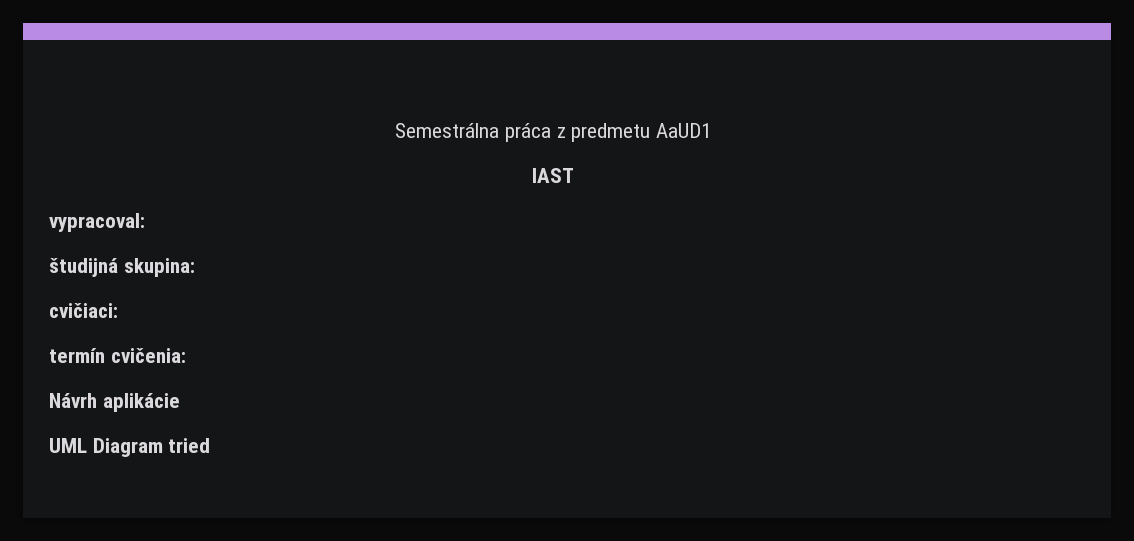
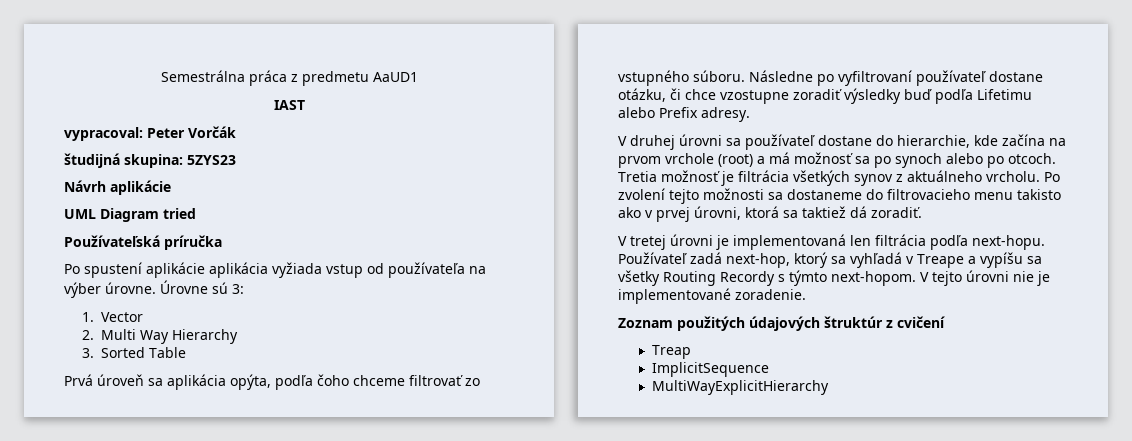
- vypracoval:
+ vypracoval: Peter Vorčák
- študijná skupina:
- cvičiaci:
- termín cvičenia:
+ študijná skupina: 5ZYS23
+ Používateľská príručka
+ Po spustení aplikácie aplikácia vyžiada vstup od používateľa na výber úrovne. Úrovne sú 3:
+ 1. Vector
+ 2. Multi Way Hierarchy
+ 3. Sorted Table
+ Prvá úroveň sa aplikácia opýta, podľa čoho chceme filtrovať zo vstupného súboru. Následne po vyfiltrovaní používateľ dostane otázku, či chce vzostupne zoradiť výsledky buď podľa Lifetimu alebo Prefix adresy.
+ V druhej úrovni sa používateľ dostane do hierarchie, kde začína na prvom vrchole (root) a má možnosť sa po synoch alebo po otcoch. Tretia možnosť je filtrácia všetkých synov z aktuálneho vrcholu. Po zvolení tejto možnosti sa dostaneme do filtrovacieho menu takisto ako v prvej úrovni, ktorá sa taktiež dá zoradiť.
+ V tretej úrovni je implementovaná len filtrácia podľa next-hopu. Používateľ zadá next-hop, ktorý sa vyhľadá v Treape a vypíšu sa všetky Routing Recordy s týmto next-hopom. V tejto úrovni nie je implementované zoradenie.
+ Zoznam použitých údajových štruktúr z cvičení
+ Treap
+ ImplicitSequence
+ MultiWayExplicitHierarchy

